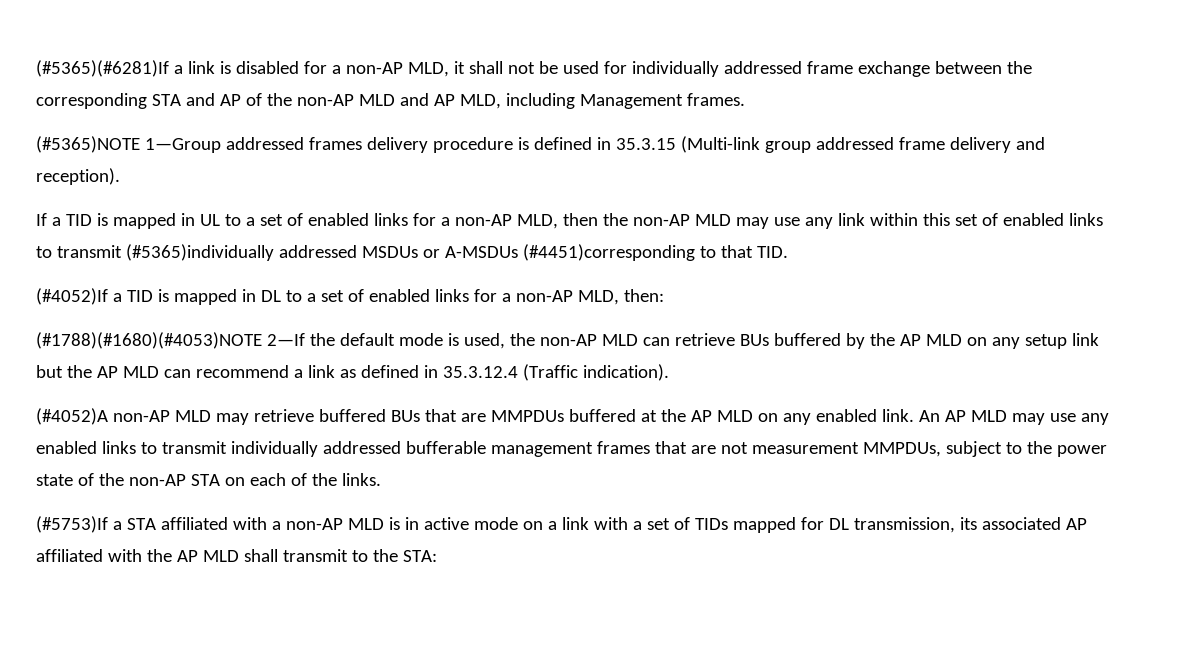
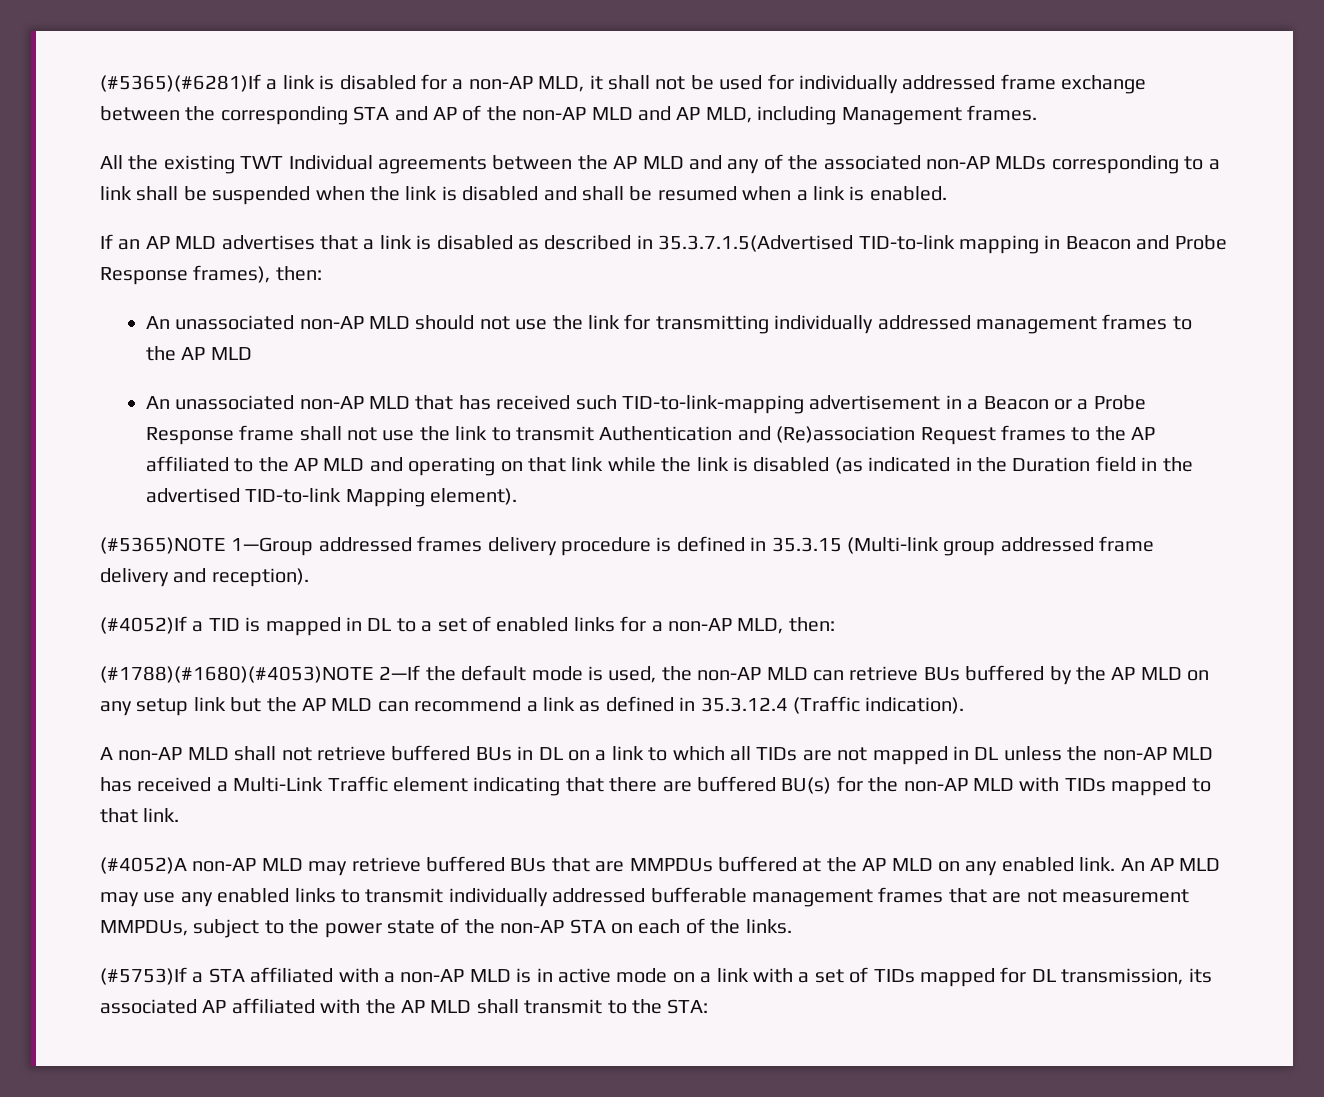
+ All the existing TWT Individual agreements between the AP MLD and any of the associated non-AP MLDs corresponding to a link shall be suspended when the link is disabled and shall be resumed when a link is enabled.
+ If an AP MLD advertises that a link is disabled as described in 35.3.7.1.5(Advertised TID-to-link mapping in Beacon and Probe Response frames), then:
+ An unassociated non-AP MLD should not use the link for transmitting individually addressed management frames to the AP MLD
+ An unassociated non-AP MLD that has received such TID-to-link-mapping advertisement in a Beacon or a Probe Response frame shall not use the link to transmit Authentication and (Re)association Request frames to the AP affiliated to the AP MLD and operating on that link while the link is disabled (as indicated in the Duration field in the advertised TID-to-link Mapping element).
- If a TID is mapped in UL to a set of enabled links for a non-AP MLD, then the non-AP MLD may use any link within this set of enabled links to transmit (#5365)individually addressed MSDUs or A-MSDUs (#4451)corresponding to that TID.
+ A non-AP MLD shall not retrieve buffered BUs in DL on a link to which all TIDs are not mapped in DL unless the non-AP MLD has received a Multi-Link Traffic element indicating that there are buffered BU(s) for the non-AP MLD with TIDs mapped to that link.

